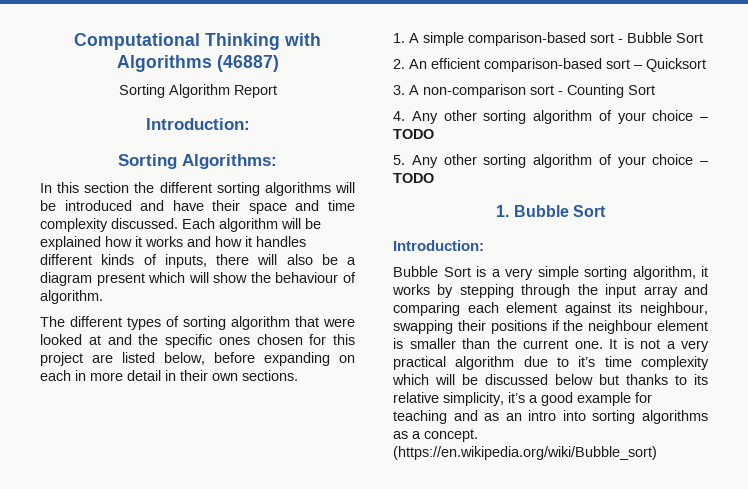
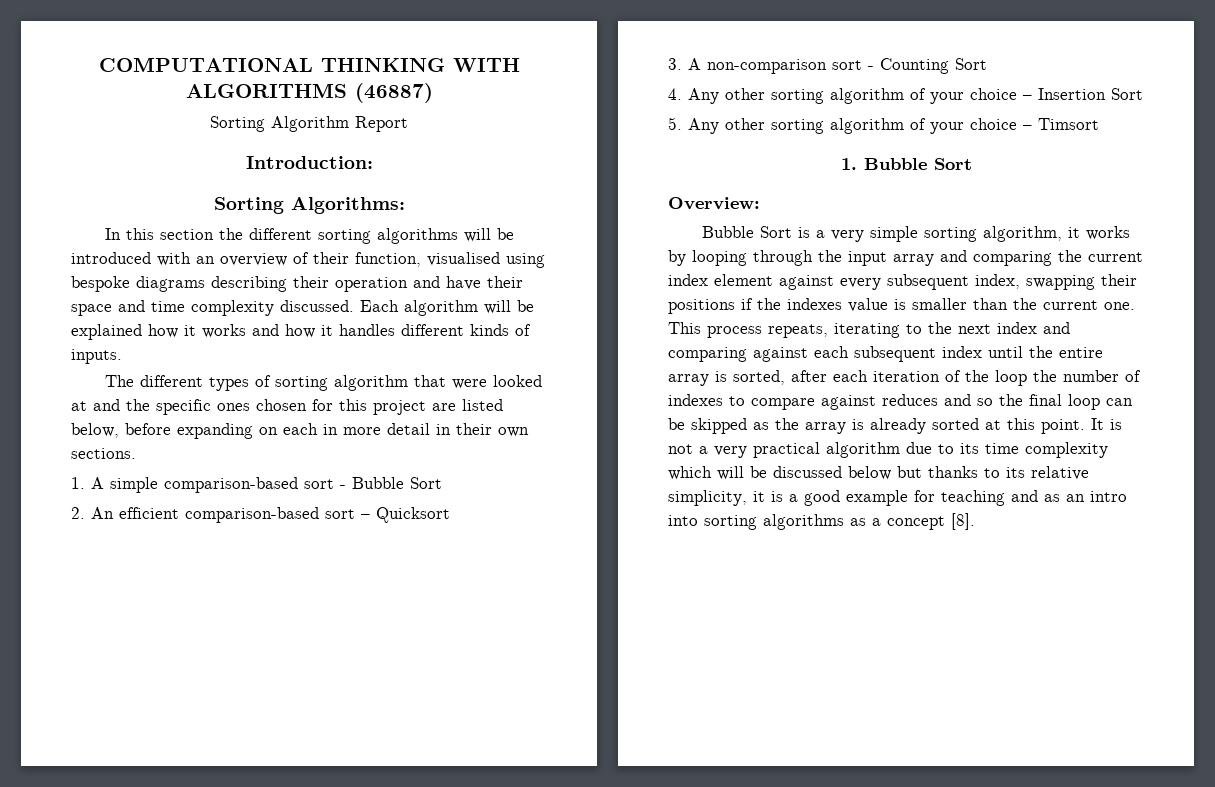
- Computational Thinking with Algorithms (46887)
+ COMPUTATIONAL THINKING WITH ALGORITHMS (46887)
- In this section the different sorting algorithms will be introduced and have their space and time complexity discussed.
+ In this section the different sorting algorithms will be introduced with an overview of their function, visualised using bespoke diagrams describing their operation and have their space and time complexity discussed.
- Each algorithm will be explained how it works and how it handles different kinds of inputs, there will also be a diagram present which will show the behaviour of algorithm.
+ Each algorithm will be explained how it works and how it handles different kinds of inputs.
- 4. Any other sorting algorithm of your choice – TODO
+ 4. Any other sorting algorithm of your choice – Insertion Sort
- 5. Any other sorting algorithm of your choice – TODO
+ 5. Any other sorting algorithm of your choice – Timsort
  1. Bubble Sort
- Introduction:
+ Overview:
- Bubble Sort is a very simple sorting algorithm, it works by stepping through the input array and comparing each element against its neighbour, swapping their positions if the neighbour element is smaller than the current one.
+ Bubble Sort is a very simple sorting algorithm, it works by looping through the input array and comparing the current index element against every subsequent index, swapping their positions if the indexes value is smaller than the current one.
+ This process repeats, iterating to the next index and comparing against each subsequent index until the entire array is sorted, after each iteration of the loop the number of indexes to compare against reduces and so the final loop can be skipped as the array is already sorted at this point.
- It is not a very practical algorithm due to it’s time complexity which will be discussed below but thanks to its relative simplicity, it’s a good example for teaching and as an intro into sorting algorithms as a concept. (https://en.wikipedia.org/wiki/Bubble_sort)
+ It is not a very practical algorithm due to its time complexity which will be discussed below but thanks to its relative simplicity, it is a good example for teaching and as an intro into sorting algorithms as a concept [8].

